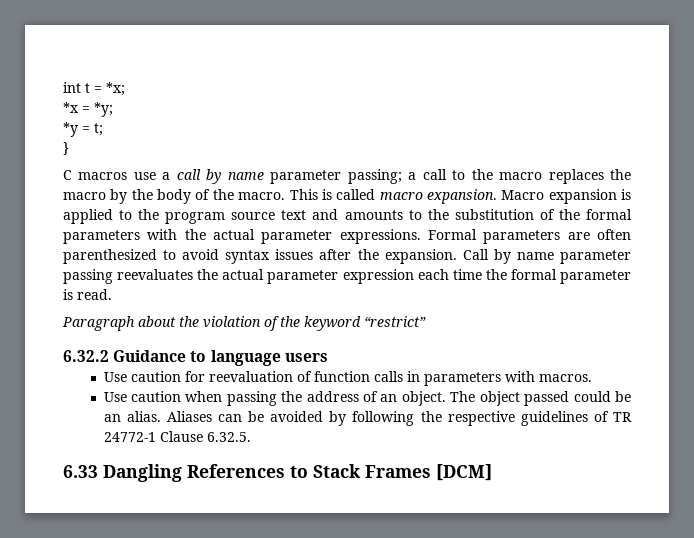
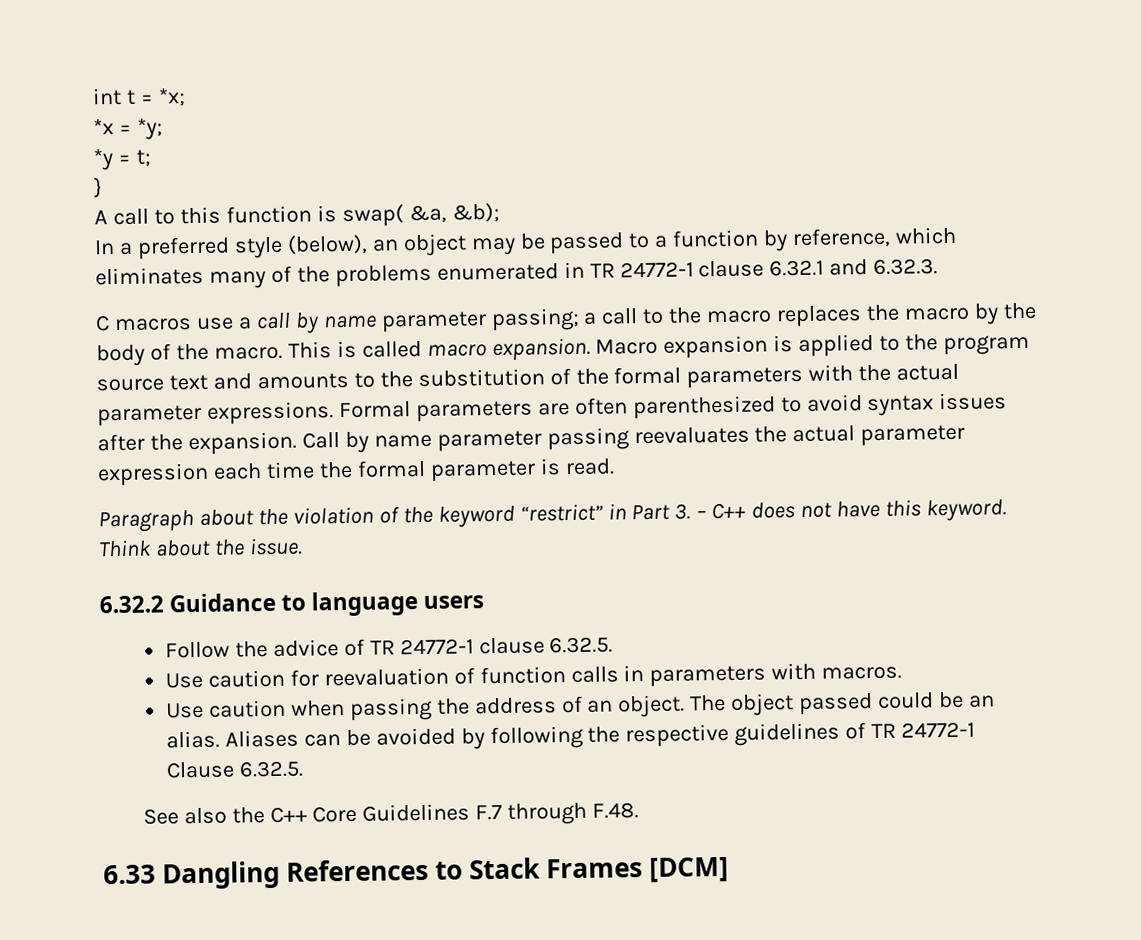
+ A call to this function is swap( &a, &b);
+ In a preferred style (below), an object may be passed to a function by reference, which eliminates many of the problems enumerated in TR 24772-1 clause 6.32.1 and 6.32.3.
- Paragraph about the violation of the keyword “restrict”
+ Paragraph about the violation of the keyword “restrict” in Part 3. – C++ does not have this keyword. Think about the issue.
+ Follow the advice of TR 24772-1 clause 6.32.5.
+ See also the C++ Core Guidelines F.7 through F.48.

